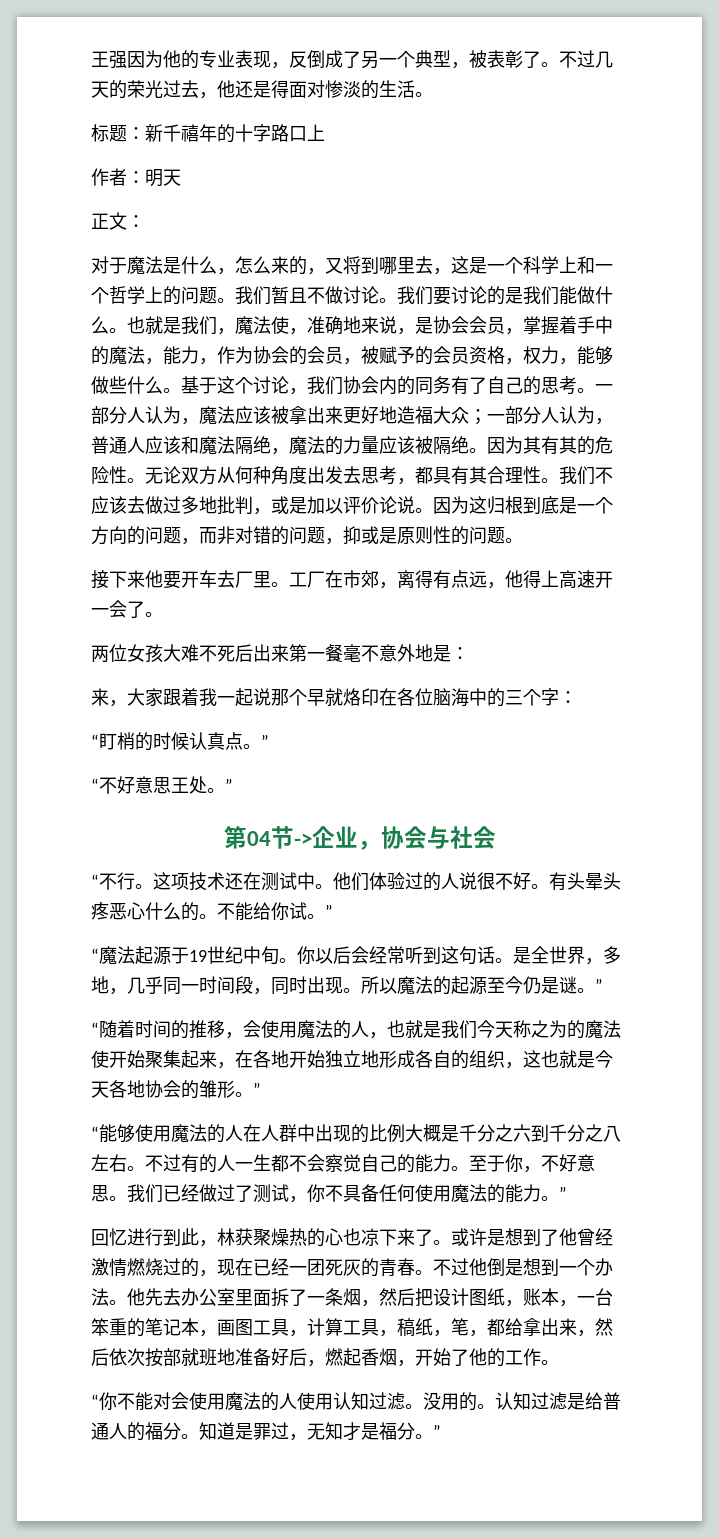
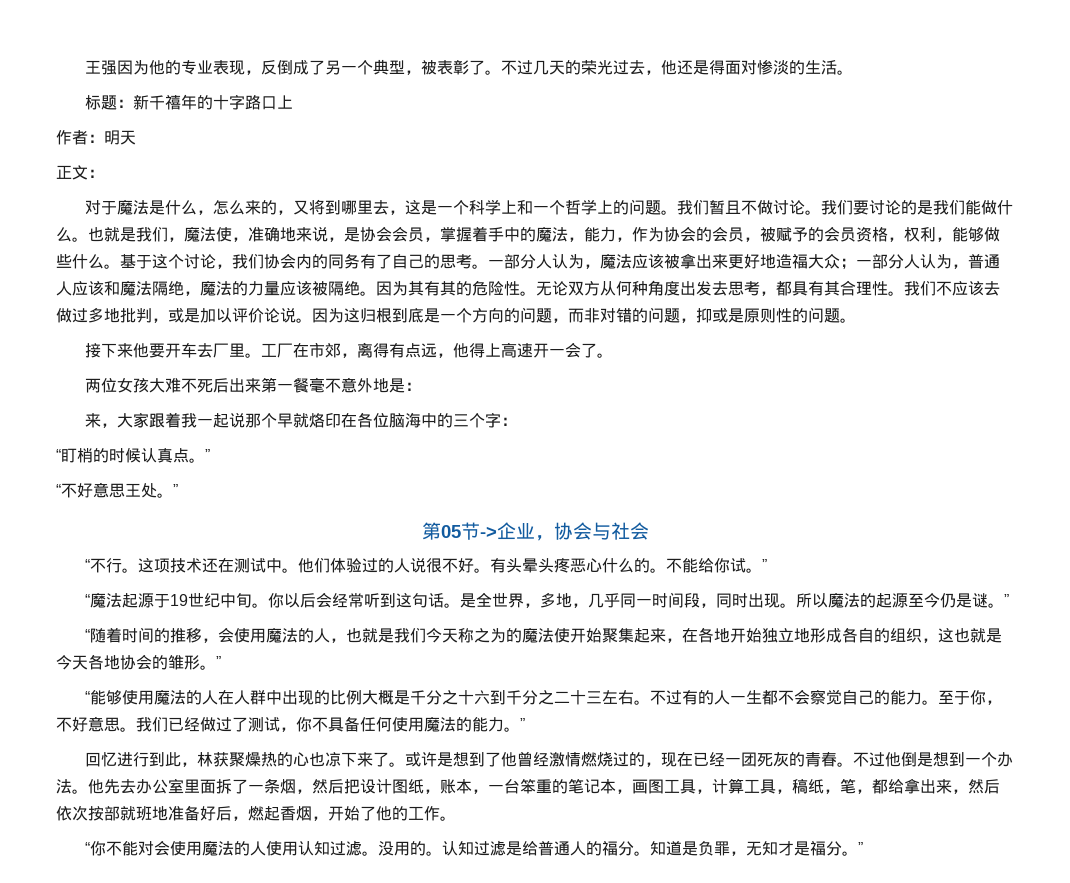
- 也就是我们，魔法使，准确地来说，是协会会员，掌握着手中的魔法，能力，作为协会的会员，被赋予的会员资格，权力，能够做些什么。
+ 也就是我们，魔法使，准确地来说，是协会会员，掌握着手中的魔法，能力，作为协会的会员，被赋予的会员资格，权利，能够做些什么。
- 第04节->企业，协会与社会
+ 第05节->企业，协会与社会
- “能够使用魔法的人在人群中出现的比例大概是千分之六到千分之八左右。
+ “能够使用魔法的人在人群中出现的比例大概是千分之十六到千分之二十三左右。
- 知道是罪过，无知才是福分。”
+ 知道是负罪，无知才是福分。”

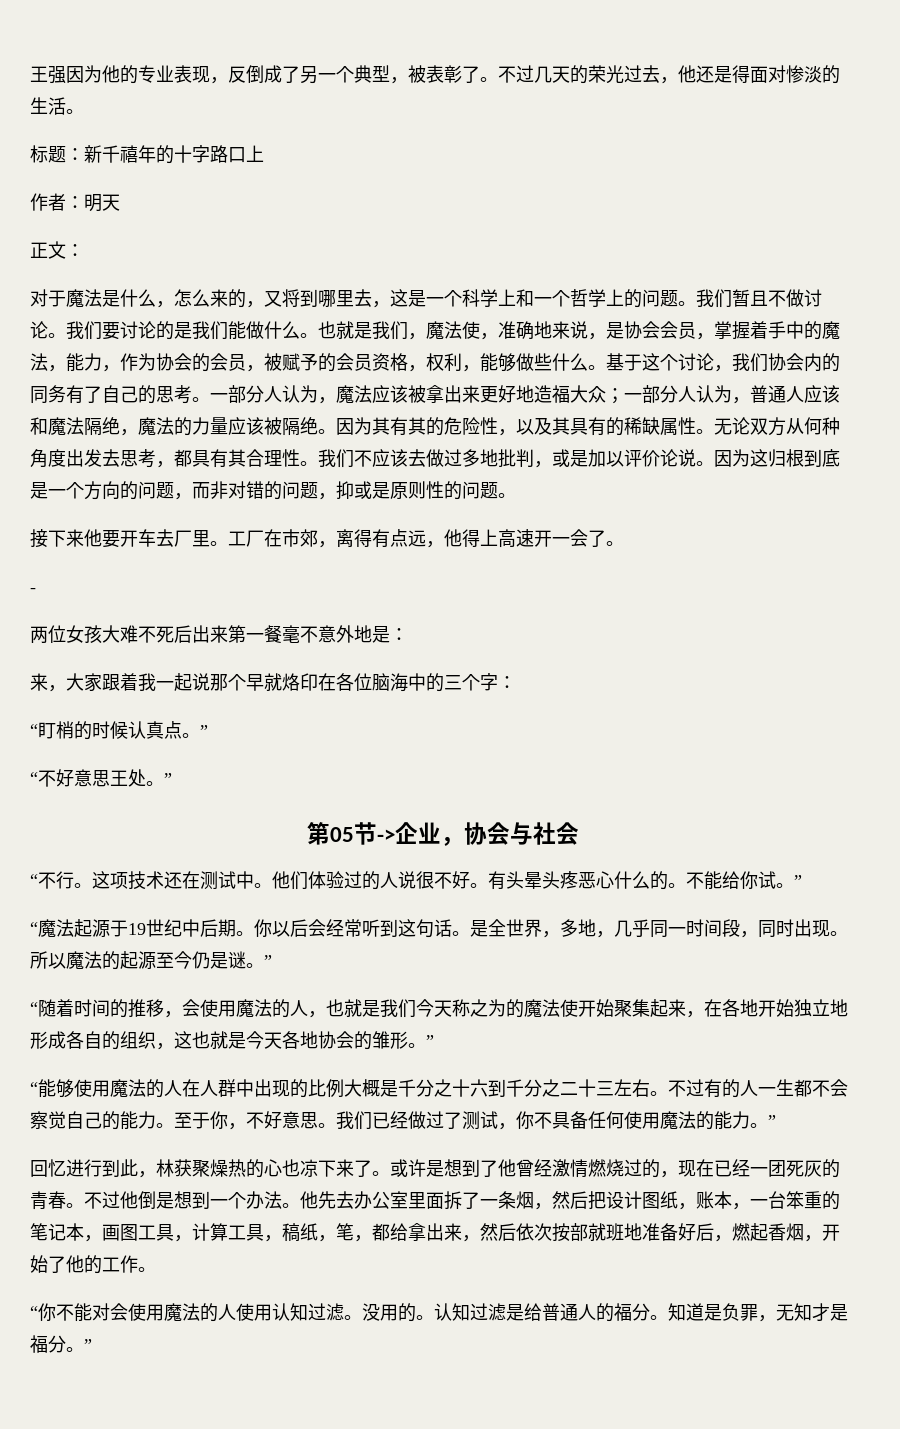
- 因为其有其的危险性。
+ 因为其有其的危险性，以及其具有的稀缺属性。
+ -
- “魔法起源于19世纪中旬。
+ “魔法起源于19世纪中后期。

